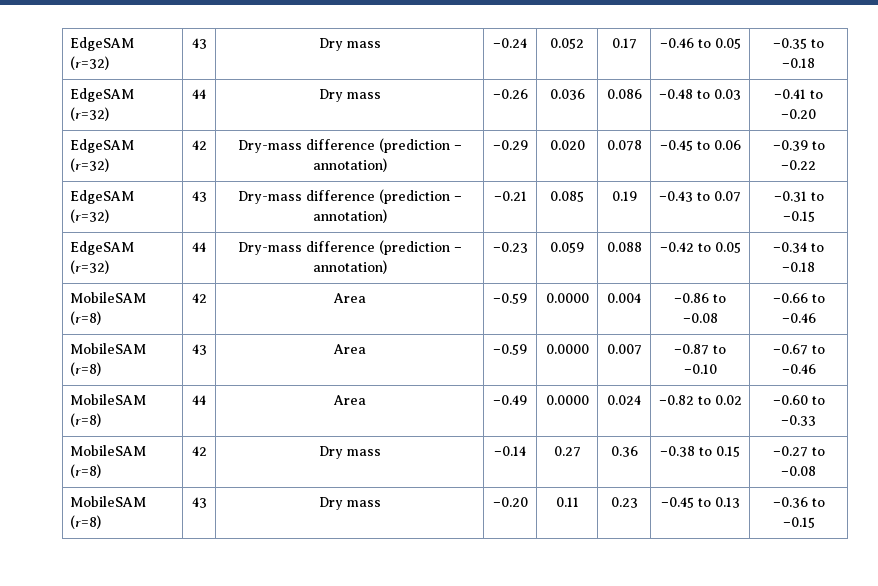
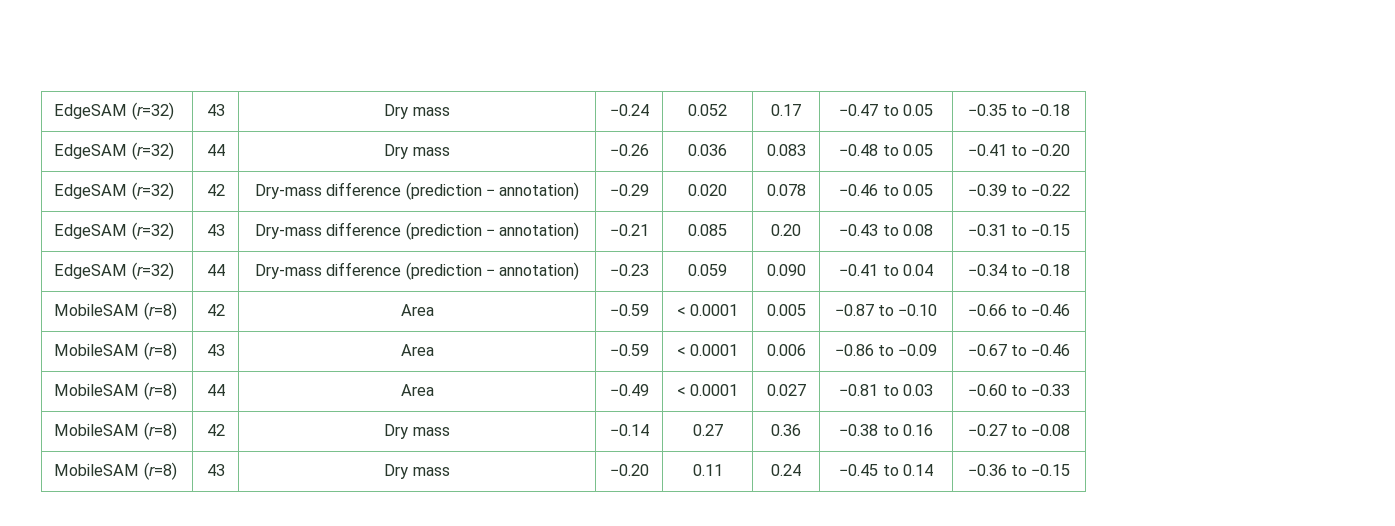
- EdgeSAM (r=32) | 43 | Dry mass | −0.24 | 0.052 | 0.17 | −0.46 to 0.05 | −0.35 to −0.18
+ EdgeSAM (r=32) | 43 | Dry mass | −0.24 | 0.052 | 0.17 | −0.47 to 0.05 | −0.35 to −0.18
- EdgeSAM (r=32) | 44 | Dry mass | −0.26 | 0.036 | 0.086 | −0.48 to 0.03 | −0.41 to −0.20
+ EdgeSAM (r=32) | 44 | Dry mass | −0.26 | 0.036 | 0.083 | −0.48 to 0.05 | −0.41 to −0.20
- EdgeSAM (r=32) | 42 | Dry-mass difference (prediction − annotation) | −0.29 | 0.020 | 0.078 | −0.45 to 0.06 | −0.39 to −0.22
+ EdgeSAM (r=32) | 42 | Dry-mass difference (prediction − annotation) | −0.29 | 0.020 | 0.078 | −0.46 to 0.05 | −0.39 to −0.22
- EdgeSAM (r=32) | 43 | Dry-mass difference (prediction − annotation) | −0.21 | 0.085 | 0.19 | −0.43 to 0.07 | −0.31 to −0.15
+ EdgeSAM (r=32) | 43 | Dry-mass difference (prediction − annotation) | −0.21 | 0.085 | 0.20 | −0.43 to 0.08 | −0.31 to −0.15
- EdgeSAM (r=32) | 44 | Dry-mass difference (prediction − annotation) | −0.23 | 0.059 | 0.088 | −0.42 to 0.05 | −0.34 to −0.18
+ EdgeSAM (r=32) | 44 | Dry-mass difference (prediction − annotation) | −0.23 | 0.059 | 0.090 | −0.41 to 0.04 | −0.34 to −0.18
- MobileSAM (r=8) | 42 | Area | −0.59 | 0.0000 | 0.004 | −0.86 to −0.08 | −0.66 to −0.46
+ MobileSAM (r=8) | 42 | Area | −0.59 | < 0.0001 | 0.005 | −0.87 to −0.10 | −0.66 to −0.46
- MobileSAM (r=8) | 43 | Area | −0.59 | 0.0000 | 0.007 | −0.87 to −0.10 | −0.67 to −0.46
+ MobileSAM (r=8) | 43 | Area | −0.59 | < 0.0001 | 0.006 | −0.86 to −0.09 | −0.67 to −0.46
- MobileSAM (r=8) | 44 | Area | −0.49 | 0.0000 | 0.024 | −0.82 to 0.02 | −0.60 to −0.33
+ MobileSAM (r=8) | 44 | Area | −0.49 | < 0.0001 | 0.027 | −0.81 to 0.03 | −0.60 to −0.33
- MobileSAM (r=8) | 42 | Dry mass | −0.14 | 0.27 | 0.36 | −0.38 to 0.15 | −0.27 to −0.08
+ MobileSAM (r=8) | 42 | Dry mass | −0.14 | 0.27 | 0.36 | −0.38 to 0.16 | −0.27 to −0.08
- MobileSAM (r=8) | 43 | Dry mass | −0.20 | 0.11 | 0.23 | −0.45 to 0.13 | −0.36 to −0.15
+ MobileSAM (r=8) | 43 | Dry mass | −0.20 | 0.11 | 0.24 | −0.45 to 0.14 | −0.36 to −0.15

